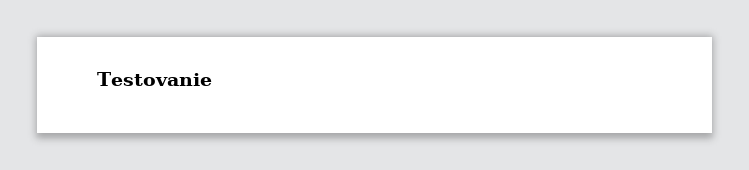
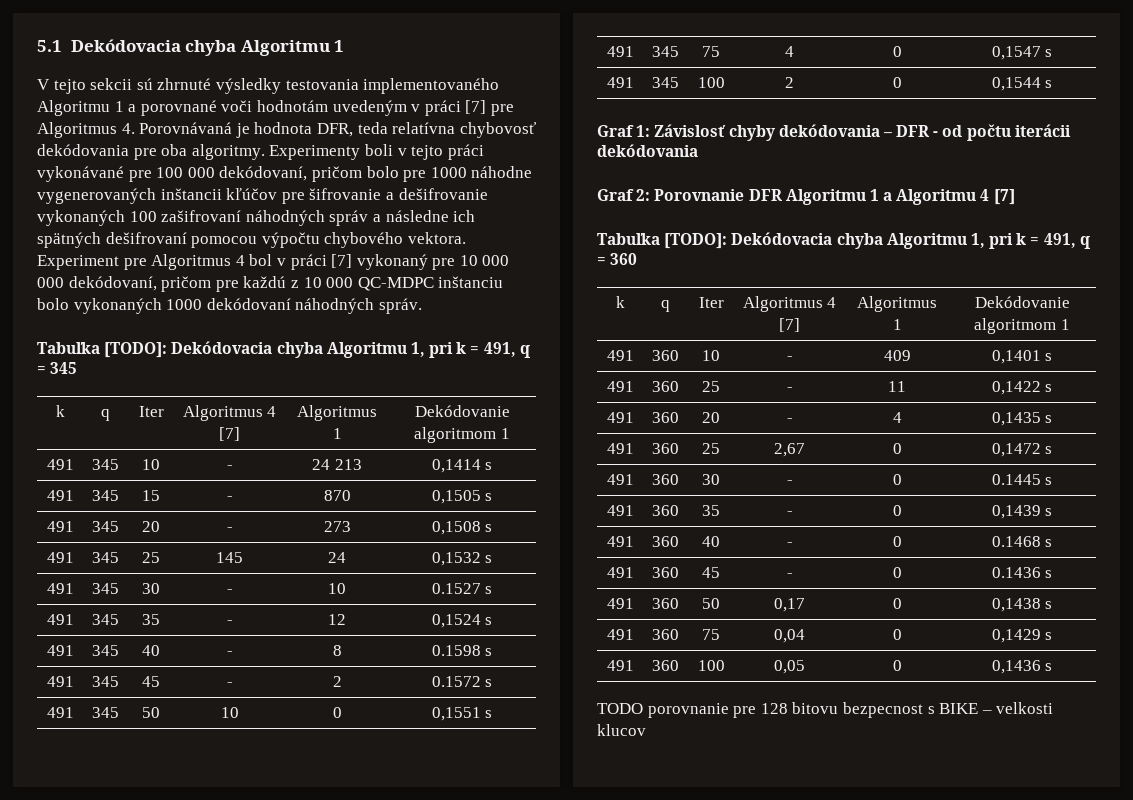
- Testovanie
+ 5.1 Dekódovacia chyba Algoritmu 1
+ V tejto sekcii sú zhrnuté výsledky testovania implementovaného Algoritmu 1 a porovnané voči hodnotám uvedeným v práci [7] pre Algoritmus 4. Porovnávaná je hodnota DFR, teda relatívna chybovosť dekódovania pre oba algoritmy. Experimenty boli v tejto práci vykonávané pre 100 000 dekódovaní, pričom bolo pre 1000 náhodne vygenerovaných inštancii kľúčov pre šifrovanie a dešifrovanie vykonaných 100 zašifrovaní náhodných správ a následne ich spätných dešifrovaní pomocou výpočtu chybového vektora. Experiment pre Algoritmus 4 bol v práci [7] vykonaný pre 10 000 000 dekódovaní, pričom pre každú z 10 000 QC-MDPC inštanciu bolo vykonaných 1000 dekódovaní náhodných správ.
+ Tabuľka [TODO]: Dekódovacia chyba Algoritmu 1, pri k = 491, q = 345
+ k | q | Iter | Algoritmus 4 [7] | Algoritmus 1 | Dekódovanie algoritmom 1
+ 491 | 345 | 10 | - | 24 213 | 0,1414 s
+ 491 | 345 | 15 | - | 870 | 0,1505 s
+ 491 | 345 | 20 | - | 273 | 0,1508 s
+ 491 | 345 | 25 | 145 | 24 | 0,1532 s
+ 491 | 345 | 30 | - | 10 | 0.1527 s
+ 491 | 345 | 35 | - | 12 | 0,1524 s
+ 491 | 345 | 40 | - | 8 | 0.1598 s
+ 491 | 345 | 45 | - | 2 | 0.1572 s
+ 491 | 345 | 50 | 10 | 0 | 0,1551 s
+ 491 | 345 | 75 | 4 | 0 | 0,1547 s
+ 491 | 345 | 100 | 2 | 0 | 0,1544 s
+ Graf 1: Závislosť chyby dekódovania – DFR - od počtu iterácii dekódovania
+ Graf 2: Porovnanie DFR Algoritmu 1 a Algoritmu 4 [7]
+ Tabuľka [TODO]: Dekódovacia chyba Algoritmu 1, pri k = 491, q = 360
+ k | q | Iter | Algoritmus 4 [7] | Algoritmus 1 | Dekódovanie algoritmom 1
+ 491 | 360 | 10 | - | 409 | 0,1401 s
+ 491 | 360 | 25 | - | 11 | 0,1422 s
+ 491 | 360 | 20 | - | 4 | 0,1435 s
+ 491 | 360 | 25 | 2,67 | 0 | 0,1472 s
+ 491 | 360 | 30 | - | 0 | 0.1445 s
+ 491 | 360 | 35 | - | 0 | 0,1439 s
+ 491 | 360 | 40 | - | 0 | 0.1468 s
+ 491 | 360 | 45 | - | 0 | 0.1436 s
+ 491 | 360 | 50 | 0,17 | 0 | 0,1438 s
+ 491 | 360 | 75 | 0,04 | 0 | 0,1429 s
+ 491 | 360 | 100 | 0,05 | 0 | 0,1436 s
+ TODO porovnanie pre 128 bitovu bezpecnost s BIKE – velkosti klucov

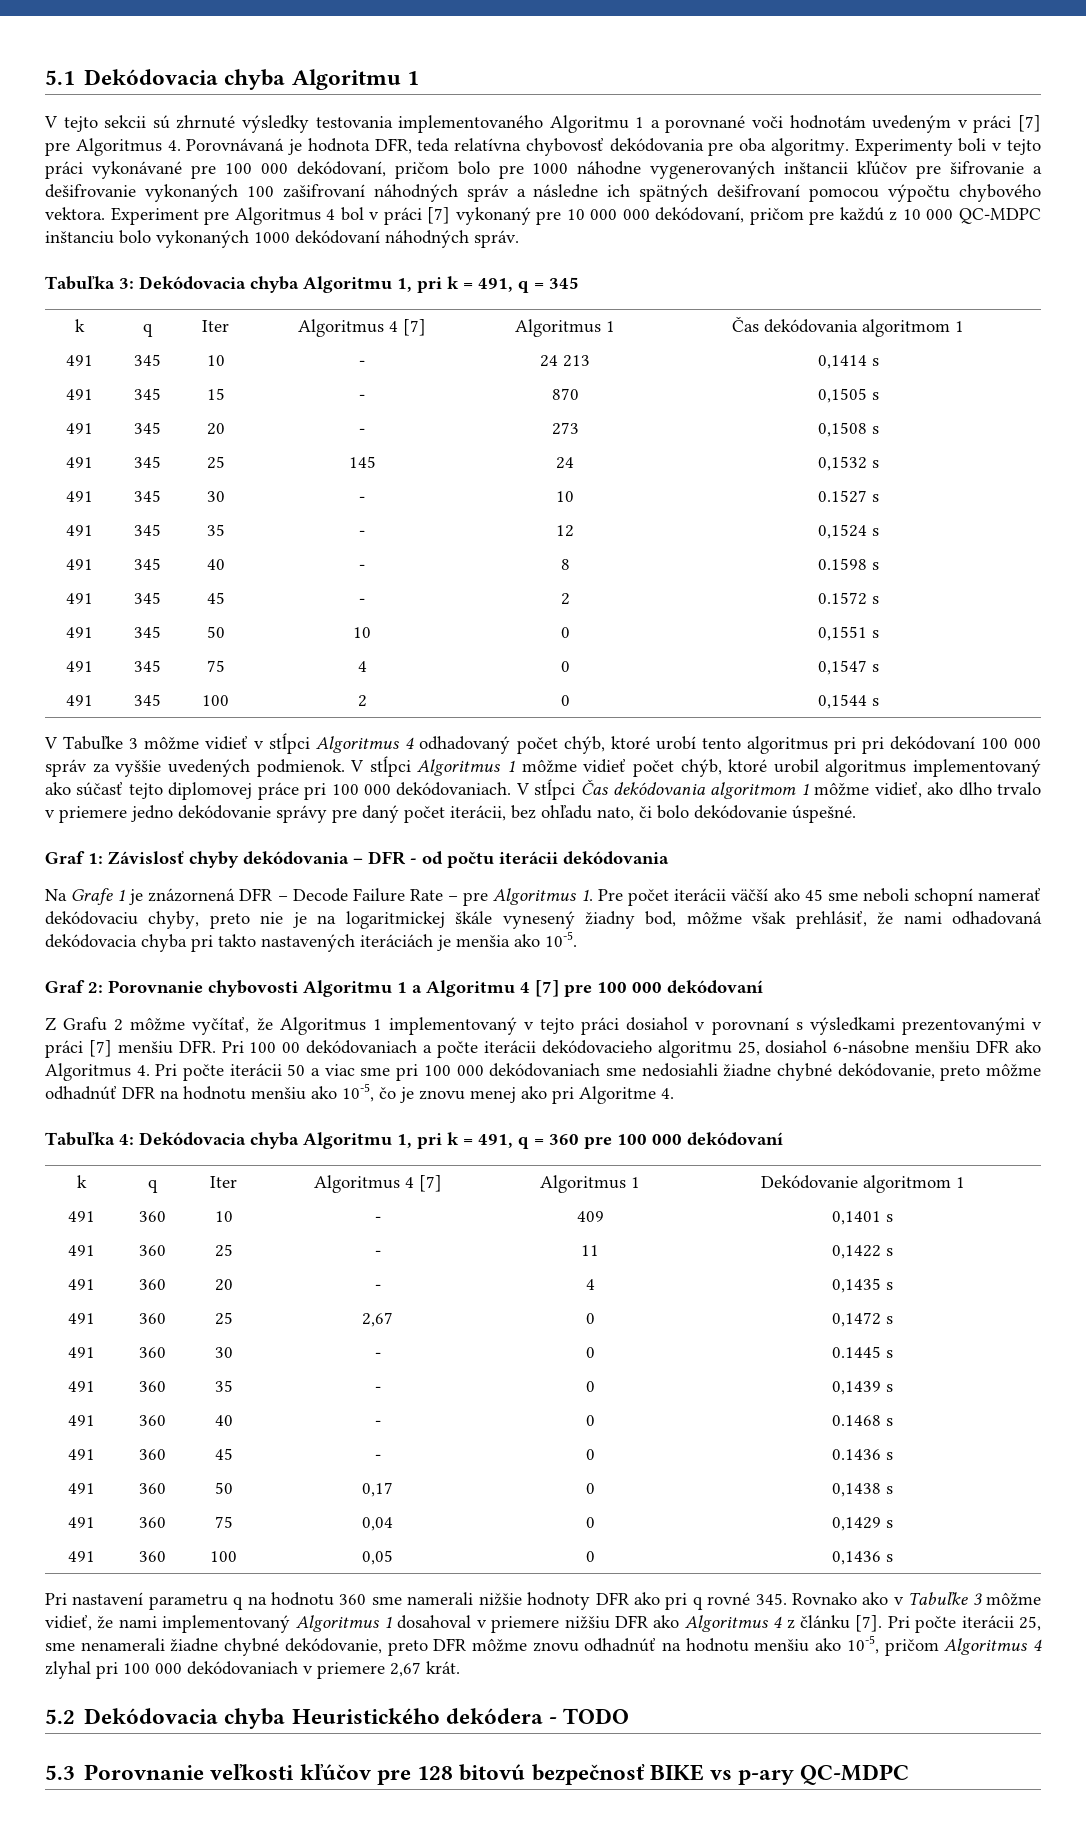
- Tabuľka [TODO]: Dekódovacia chyba Algoritmu 1, pri k = 491, q = 345
- k | q | Iter | Algoritmus 4 [7] | Algoritmus 1 | Dekódovanie algoritmom 1
+ Tabuľka 3: Dekódovacia chyba Algoritmu 1, pri k = 491, q = 345
+ k | q | Iter | Algoritmus 4 [7] | Algoritmus 1 | Čas dekódovania algoritmom 1
+ V Tabuľke 3 môžme vidieť v stĺpci Algoritmus 4 odhadovaný počet chýb, ktoré urobí tento algoritmus pri pri dekódovaní 100 000 správ za vyššie uvedených podmienok. V stĺpci Algoritmus 1 môžme vidieť počet chýb, ktoré urobil algoritmus implementovaný ako súčasť tejto diplomovej práce pri 100 000 dekódovaniach. V stĺpci Čas dekódovania algoritmom 1 môžme vidieť, ako dlho trvalo v priemere jedno dekódovanie správy pre daný počet iterácii, bez ohľadu nato, či bolo dekódovanie úspešné.
+ Na Grafe 1 je znázornená DFR – Decode Failure Rate – pre Algoritmus 1. Pre počet iterácii väčší ako 45 sme neboli schopní namerať dekódovaciu chyby, preto nie je na logaritmickej škále vynesený žiadny bod, môžme však prehlásiť, že nami odhadovaná dekódovacia chyba pri takto nastavených iteráciách je menšia ako 10-5.
- Graf 2: Porovnanie DFR Algoritmu 1 a Algoritmu 4 [7]
- Tabuľka [TODO]: Dekódovacia chyba Algoritmu 1, pri k = 491, q = 360
+ Graf 2: Porovnanie chybovosti Algoritmu 1 a Algoritmu 4 [7] pre 100 000 dekódovaní
+ Z Grafu 2 môžme vyčítať, že Algoritmus 1 implementovaný v tejto práci dosiahol v porovnaní s výsledkami prezentovanými v práci [7] menšiu DFR. Pri 100 00 dekódovaniach a počte iterácii dekódovacieho algoritmu 25, dosiahol 6-násobne menšiu DFR ako Algoritmus 4. Pri počte iterácii 50 a viac sme pri 100 000 dekódovaniach sme nedosiahli žiadne chybné dekódovanie, preto môžme odhadnúť DFR na hodnotu menšiu ako 10-5, čo je znovu menej ako pri Algoritme 4.
+ Tabuľka 4: Dekódovacia chyba Algoritmu 1, pri k = 491, q = 360 pre 100 000 dekódovaní
- TODO porovnanie pre 128 bitovu bezpecnost s BIKE – velkosti klucov
+ Pri nastavení parametru q na hodnotu 360 sme namerali nižšie hodnoty DFR ako pri q rovné 345. Rovnako ako v Tabuľke 3 môžme vidieť, že nami implementovaný Algoritmus 1 dosahoval v priemere nižšiu DFR ako Algoritmus 4 z článku [7]. Pri počte iterácii 25, sme nenamerali žiadne chybné dekódovanie, preto DFR môžme znovu odhadnúť na hodnotu menšiu ako 10-5, pričom Algoritmus 4 zlyhal pri 100 000 dekódovaniach v priemere 2,67 krát.
+ 5.2 Dekódovacia chyba Heuristického dekódera - TODO
+ 5.3 Porovnanie veľkosti kľúčov pre 128 bitovú bezpečnosť BIKE vs p-ary QC-MDPC

